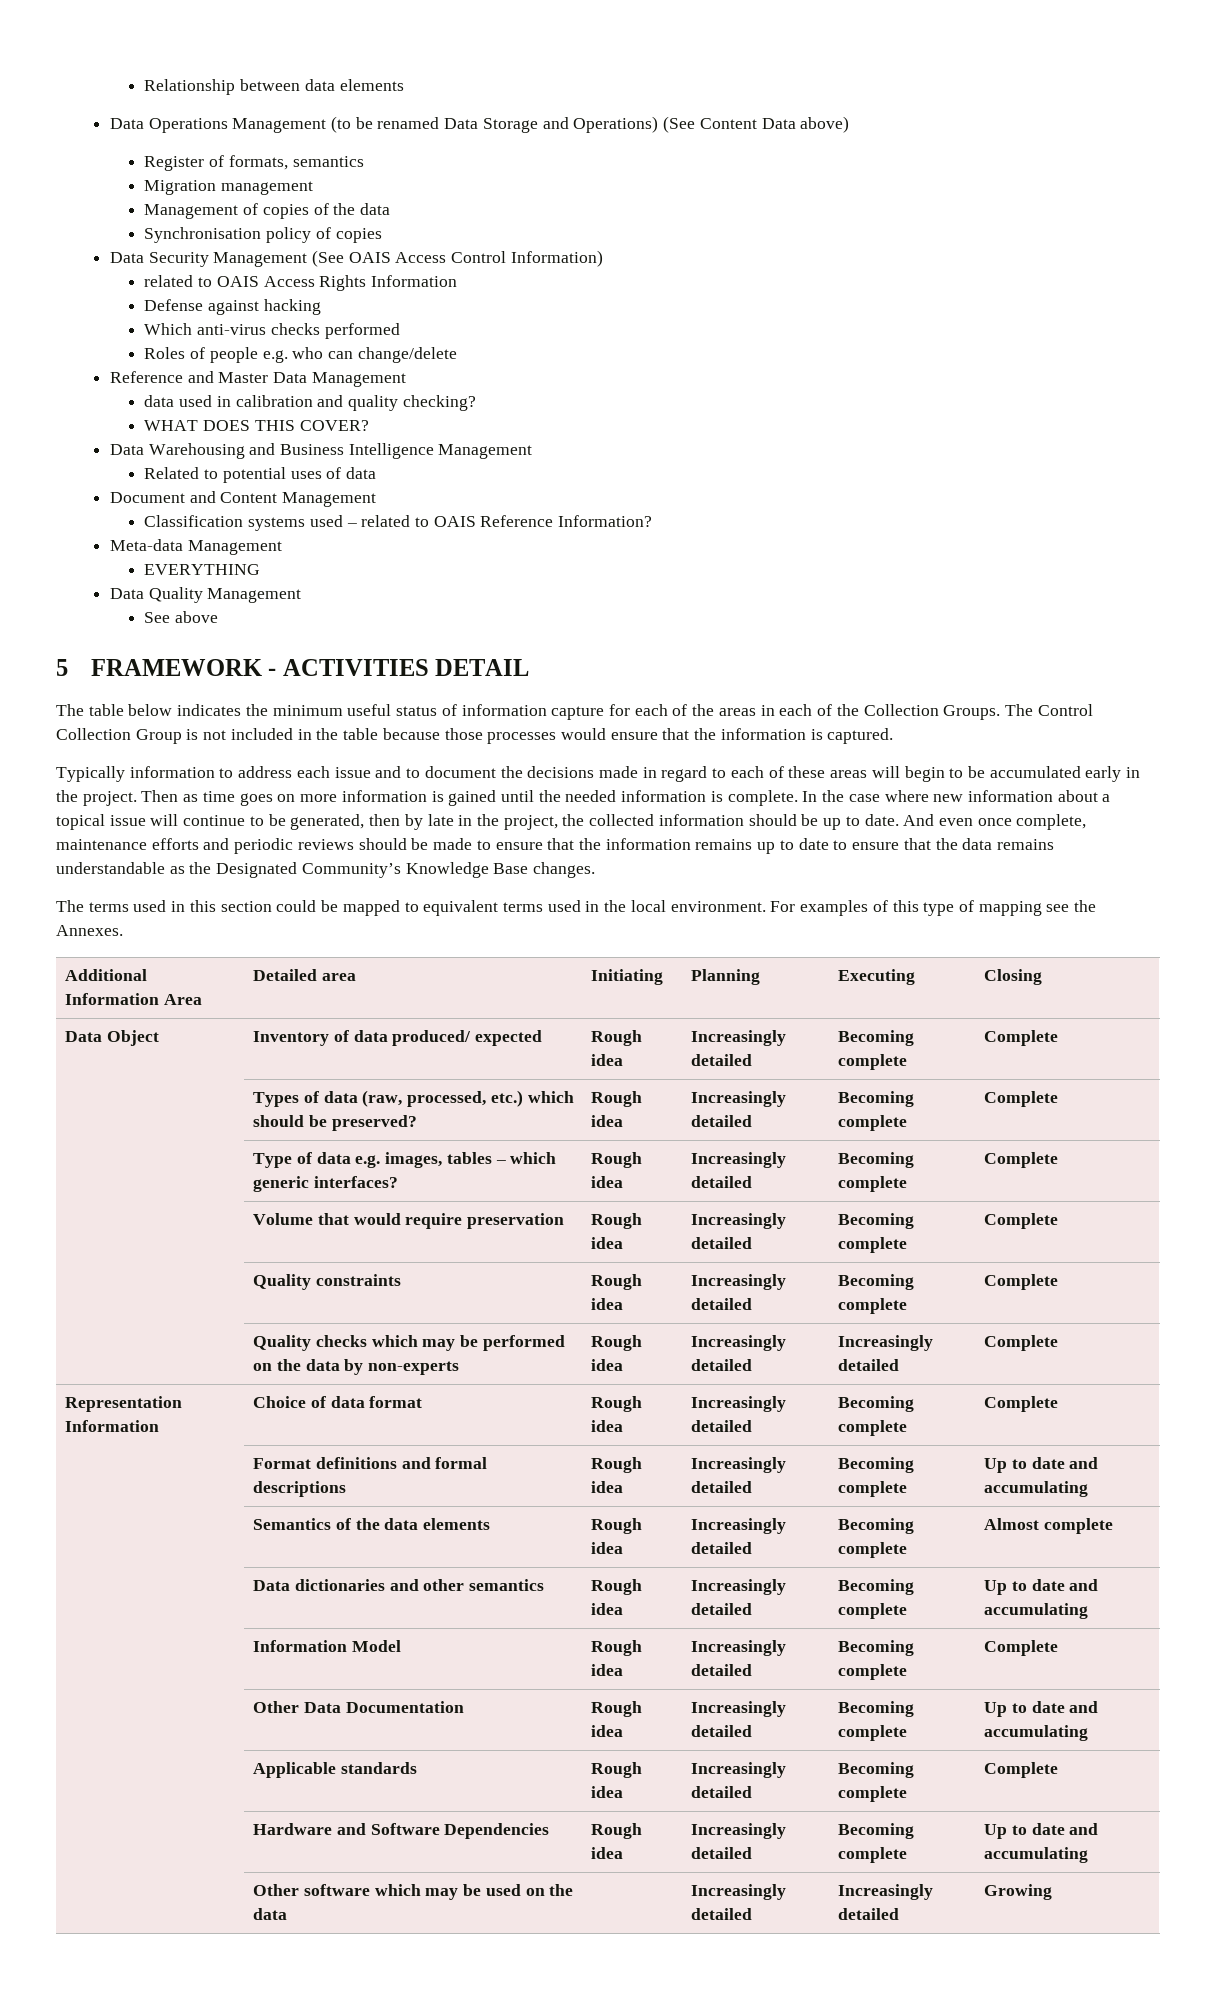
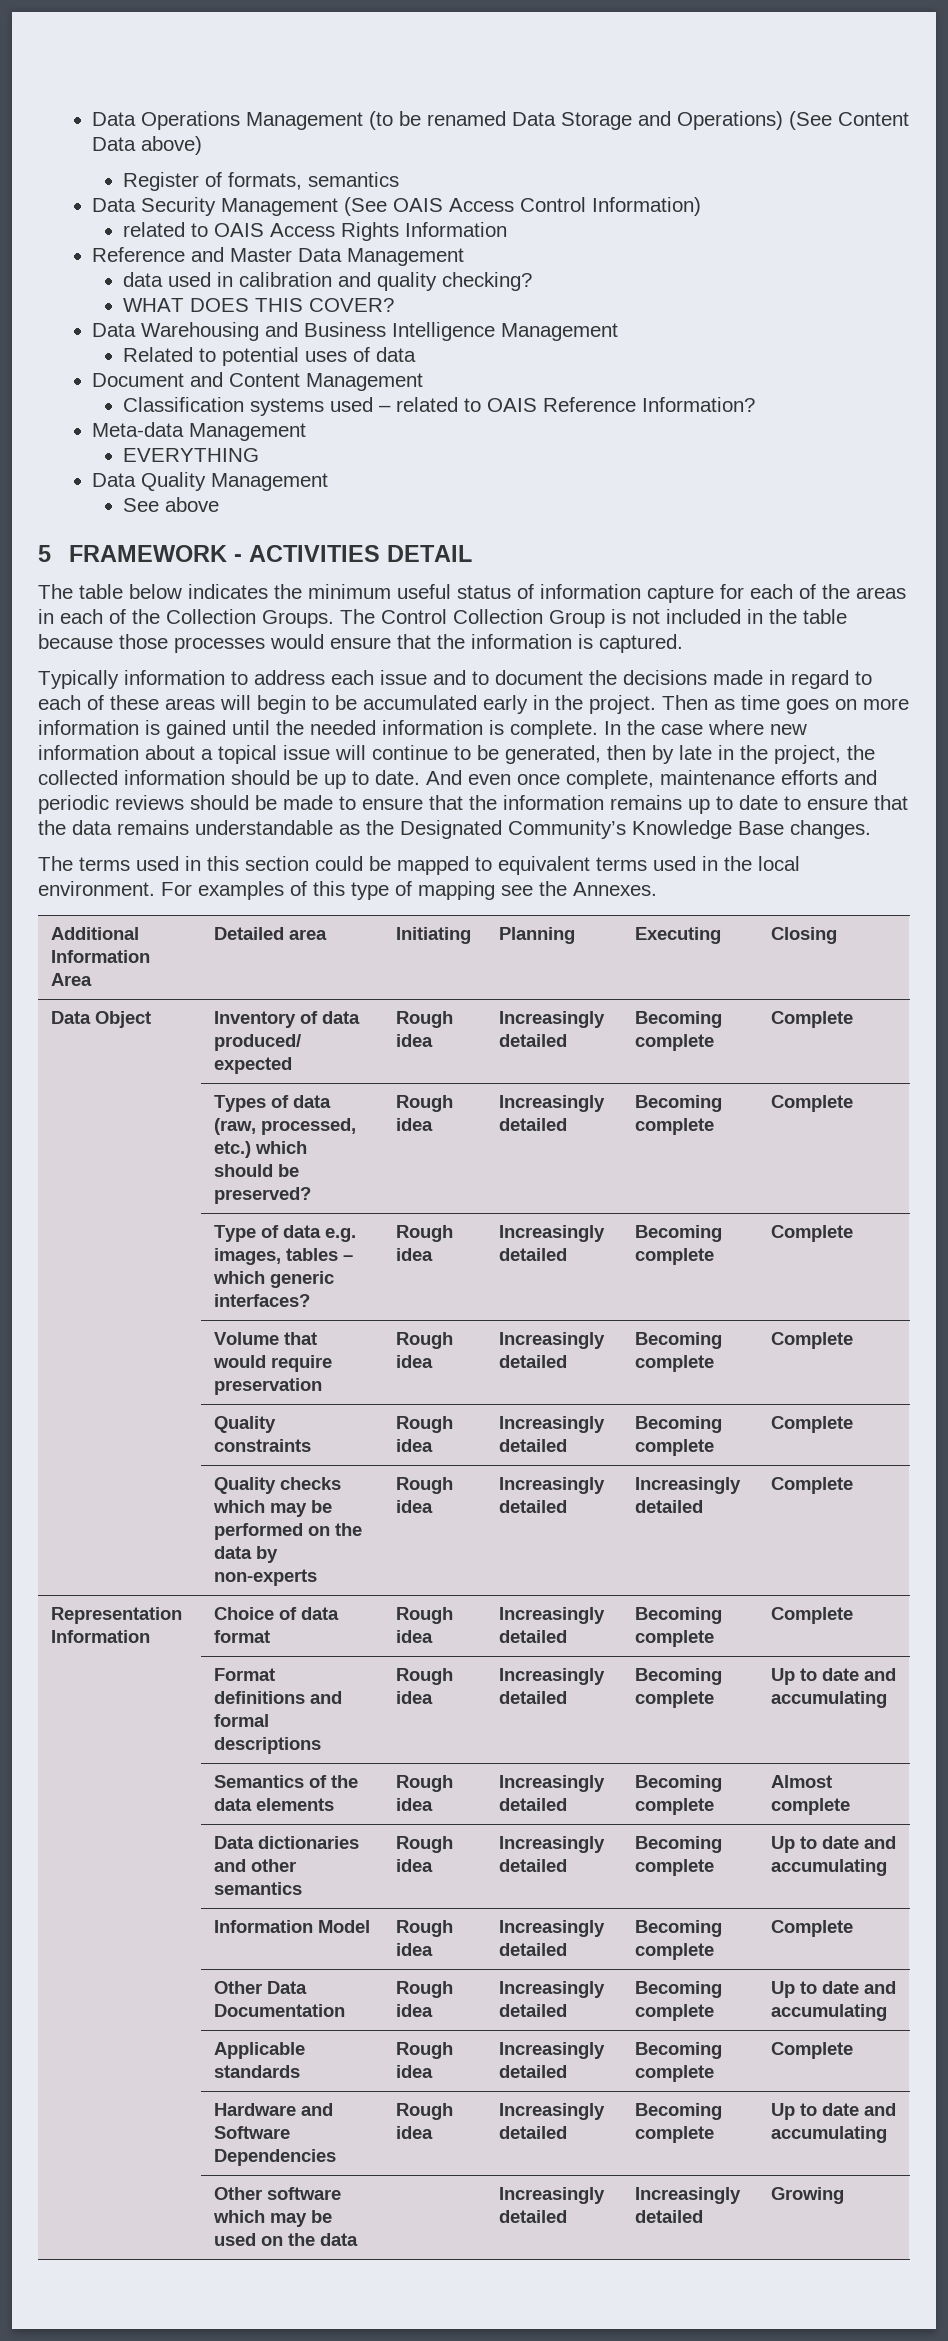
- Relationship between data elements
- Migration management
- Management of copies of the data
- Synchronisation policy of copies
- Defense against hacking
- Which anti-virus checks performed
- Roles of people e.g. who can change/delete

